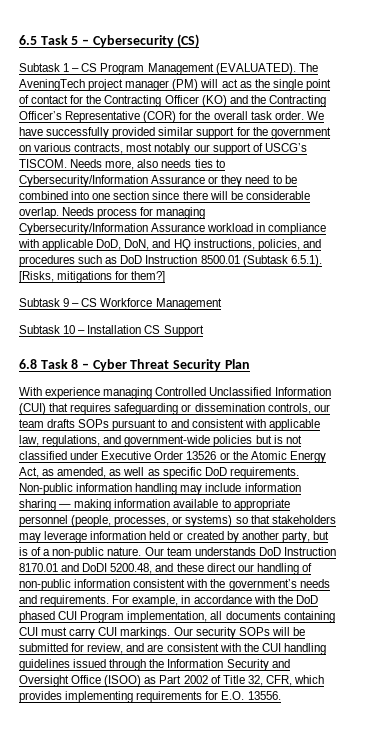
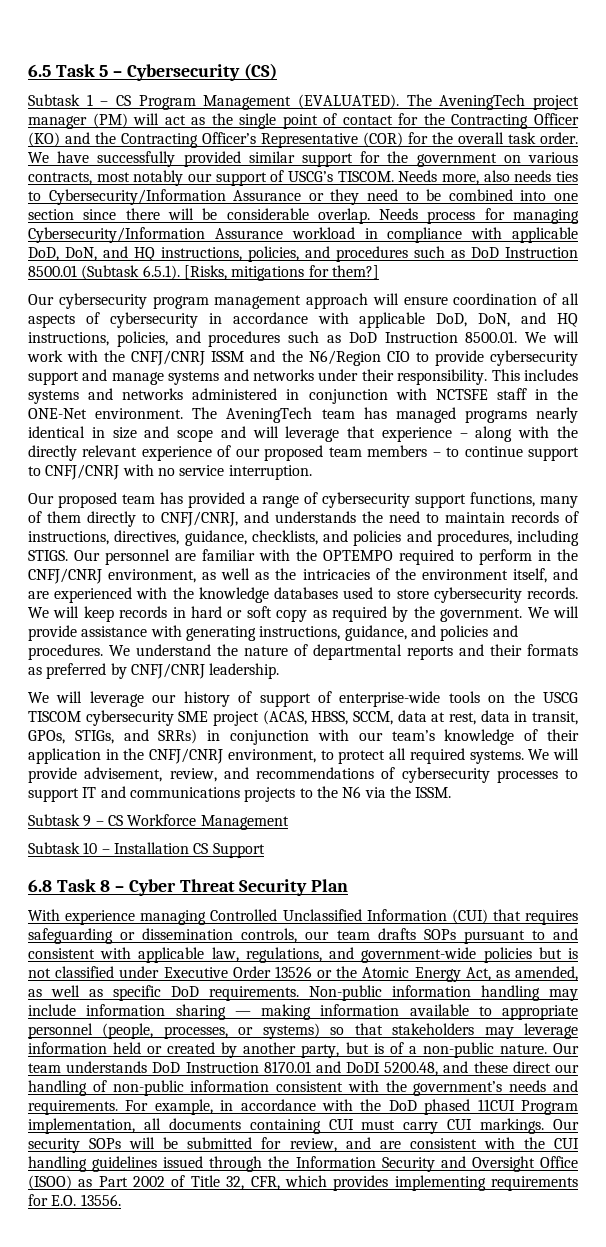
+ Our cybersecurity program management approach will ensure coordination of all aspects of cybersecurity in accordance with applicable DoD, DoN, and HQ instructions, policies, and procedures such as DoD Instruction 8500.01. We will work with the CNFJ/CNRJ ISSM and the N6/Region CIO to provide cybersecurity support and manage systems and networks under their responsibility. This includes systems and networks administered in conjunction with NCTSFE staff in the ONE-Net environment. The AveningTech team has managed programs nearly identical in size and scope and will leverage that experience – along with the directly relevant experience of our proposed team members – to continue support to CNFJ/CNRJ with no service interruption.
+ Our proposed team has provided a range of cybersecurity support functions, many of them directly to CNFJ/CNRJ, and understands the need to maintain records of instructions, directives, guidance, checklists, and policies and procedures, including STIGS. Our personnel are familiar with the OPTEMPO required to perform in the CNFJ/CNRJ environment, as well as the intricacies of the environment itself, and are experienced with the knowledge databases used to store cybersecurity records. We will keep records in hard or soft copy as required by the government. We will provide assistance with generating instructions, guidance, and policies and procedures. We understand the nature of departmental reports and their formats as preferred by CNFJ/CNRJ leadership.
+ We will leverage our history of support of enterprise-wide tools on the USCG TISCOM cybersecurity SME project (ACAS, HBSS, SCCM, data at rest, data in transit, GPOs, STIGs, and SRRs) in conjunction with our team’s knowledge of their application in the CNFJ/CNRJ environment, to protect all required systems. We will provide advisement, review, and recommendations of cybersecurity processes to support IT and communications projects to the N6 via the ISSM.
- For example, in accordance with the DoD phased CUI Program implementation, all documents containing CUI must carry CUI markings.
+ For example, in accordance with the DoD phased 11CUI Program implementation, all documents containing CUI must carry CUI markings.

